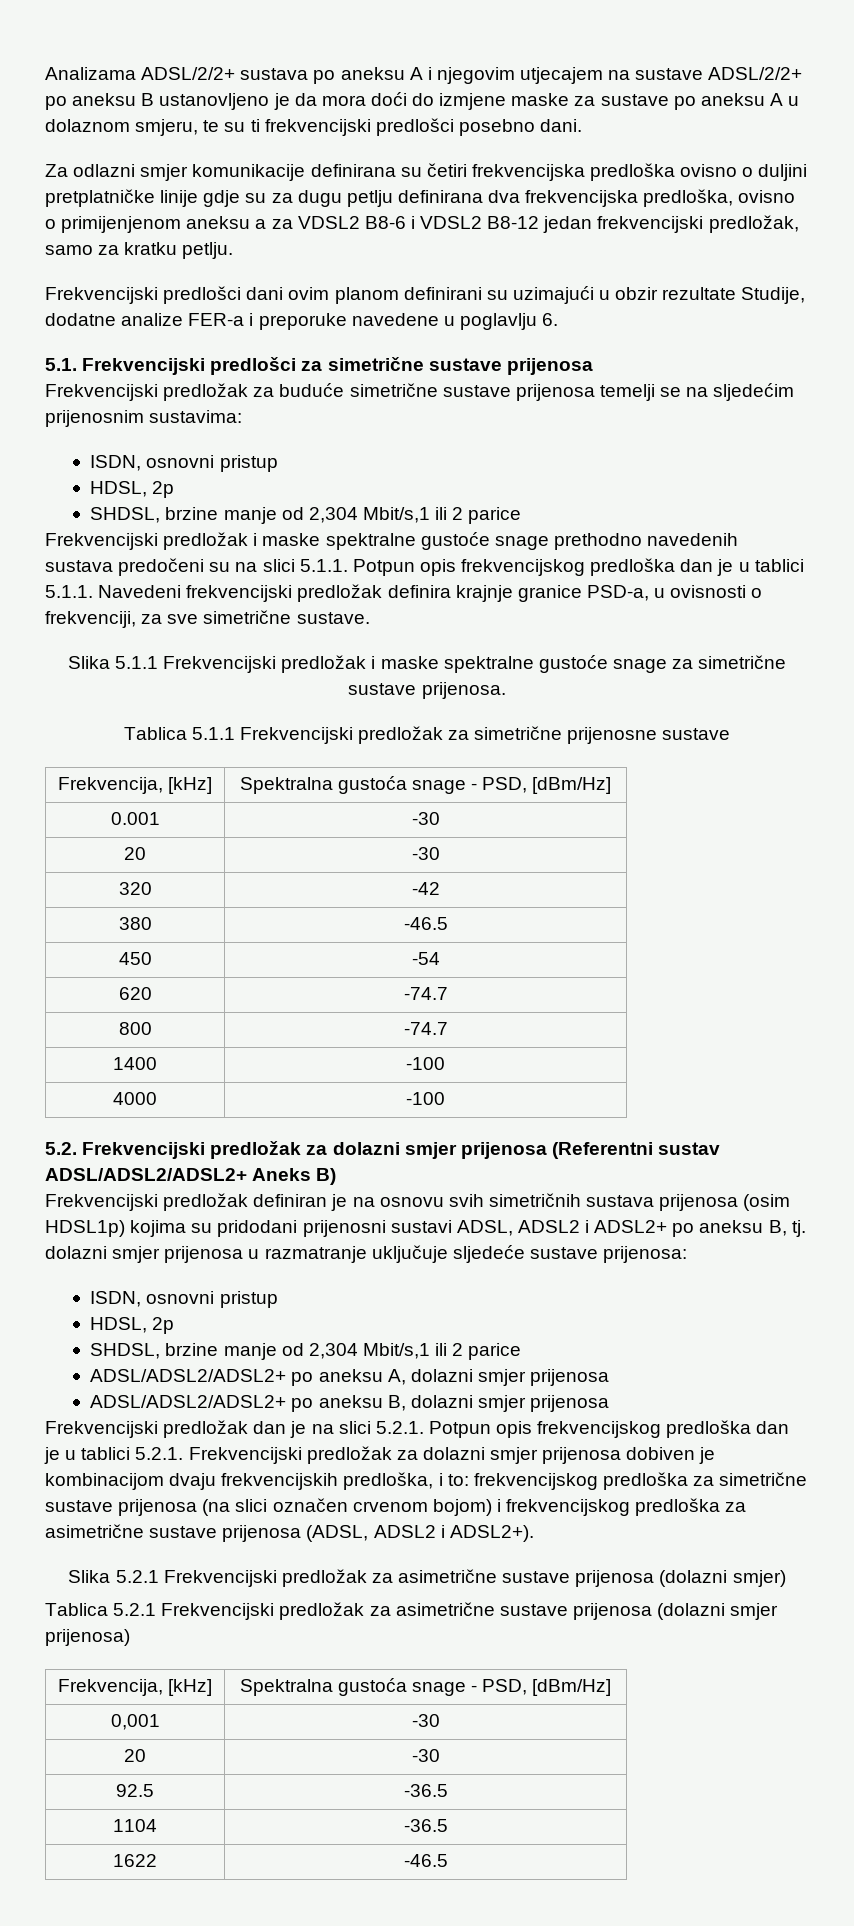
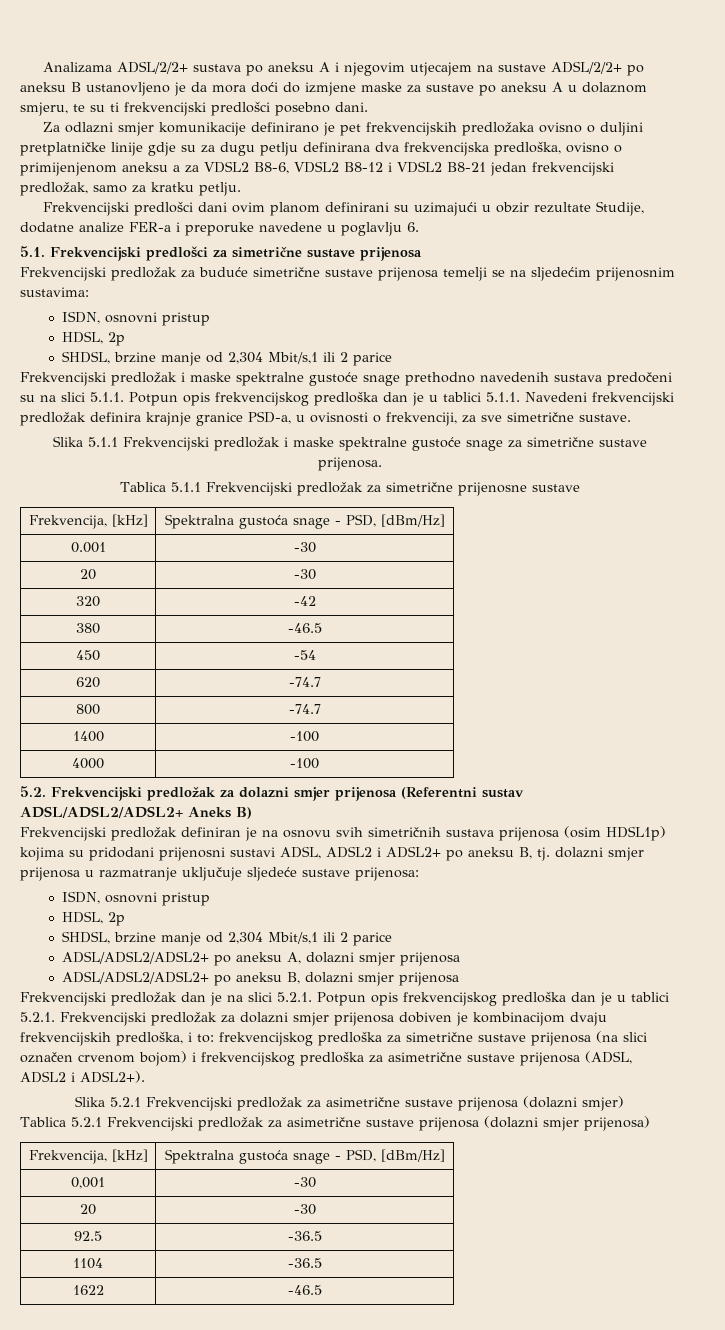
- Za odlazni smjer komunikacije definirana su četiri frekvencijska predloška ovisno o duljini pretplatničke linije gdje su za dugu petlju definirana dva frekvencijska predloška, ovisno o primijenjenom aneksu a za VDSL2 B8-6 i VDSL2 B8-12 jedan frekvencijski predložak, samo za kratku petlju.
+ Za odlazni smjer komunikacije definirano je pet frekvencijskih predložaka ovisno o duljini pretplatničke linije gdje su za dugu petlju definirana dva frekvencijska predloška, ovisno o primijenjenom aneksu a za VDSL2 B8-6, VDSL2 B8-12 i VDSL2 B8-21 jedan frekvencijski predložak, samo za kratku petlju.

